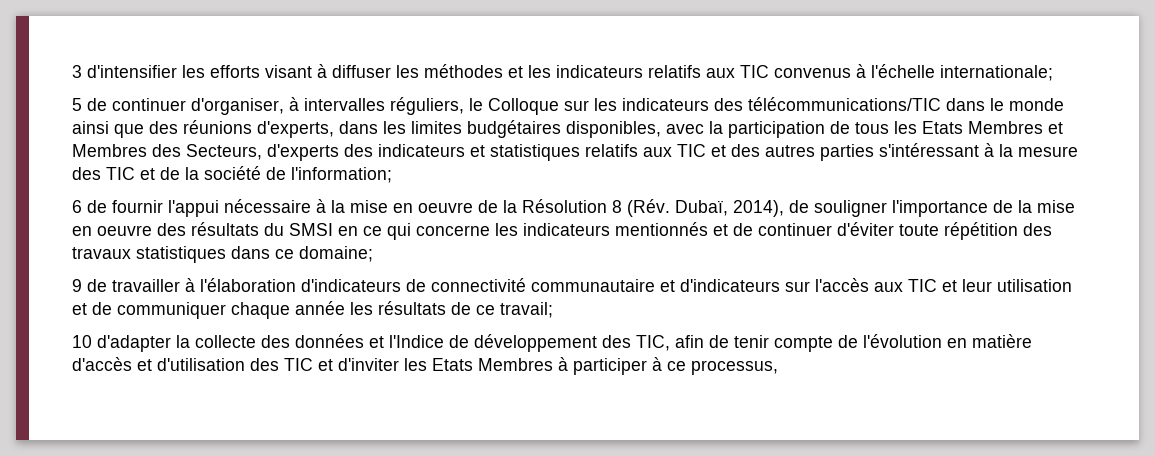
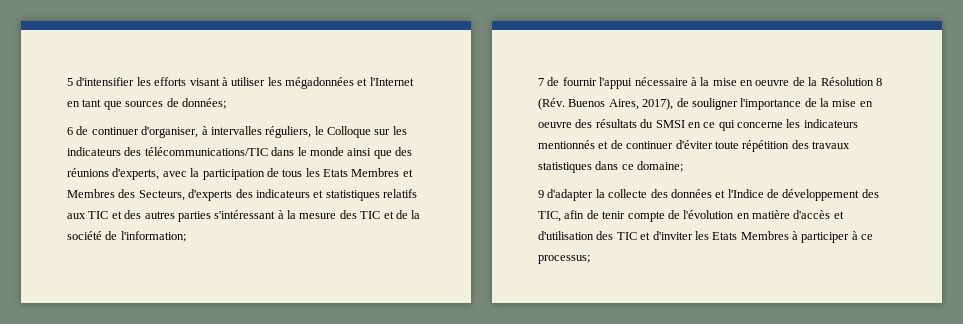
- 3 d'intensifier les efforts visant à diffuser les méthodes et les indicateurs relatifs aux TIC convenus à l'échelle internationale;
- 5 de continuer d'organiser, à intervalles réguliers, le Colloque sur les indicateurs des télécommunications/TIC dans le monde ainsi que des réunions d'experts, dans les limites budgétaires disponibles, avec la participation de tous les Etats Membres et Membres des Secteurs, d'experts des indicateurs et statistiques relatifs aux TIC et des autres parties s'intéressant à la mesure des TIC et de la société de l'information;
+ 5 d'intensifier les efforts visant à utiliser les mégadonnées et l'Internet en tant que sources de données;
+ 6 de continuer d'organiser, à intervalles réguliers, le Colloque sur les indicateurs des télécommunications/TIC dans le monde ainsi que des réunions d'experts, avec la participation de tous les Etats Membres et Membres des Secteurs, d'experts des indicateurs et statistiques relatifs aux TIC et des autres parties s'intéressant à la mesure des TIC et de la société de l'information;
- 6 de fournir l'appui nécessaire à la mise en oeuvre de la Résolution 8 (Rév. Dubaï, 2014), de souligner l'importance de la mise en oeuvre des résultats du SMSI en ce qui concerne les indicateurs mentionnés et de continuer d'éviter toute répétition des travaux statistiques dans ce domaine;
+ 7 de fournir l'appui nécessaire à la mise en oeuvre de la Résolution 8 (Rév. Buenos Aires, 2017), de souligner l'importance de la mise en oeuvre des résultats du SMSI en ce qui concerne les indicateurs mentionnés et de continuer d'éviter toute répétition des travaux statistiques dans ce domaine;
- 9 de travailler à l'élaboration d'indicateurs de connectivité communautaire et d'indicateurs sur l'accès aux TIC et leur utilisation et de communiquer chaque année les résultats de ce travail;
- 10 d'adapter la collecte des données et l'Indice de développement des TIC, afin de tenir compte de l'évolution en matière d'accès et d'utilisation des TIC et d'inviter les Etats Membres à participer à ce processus,
+ 9 d'adapter la collecte des données et l'Indice de développement des TIC, afin de tenir compte de l'évolution en matière d'accès et d'utilisation des TIC et d'inviter les Etats Membres à participer à ce processus;

